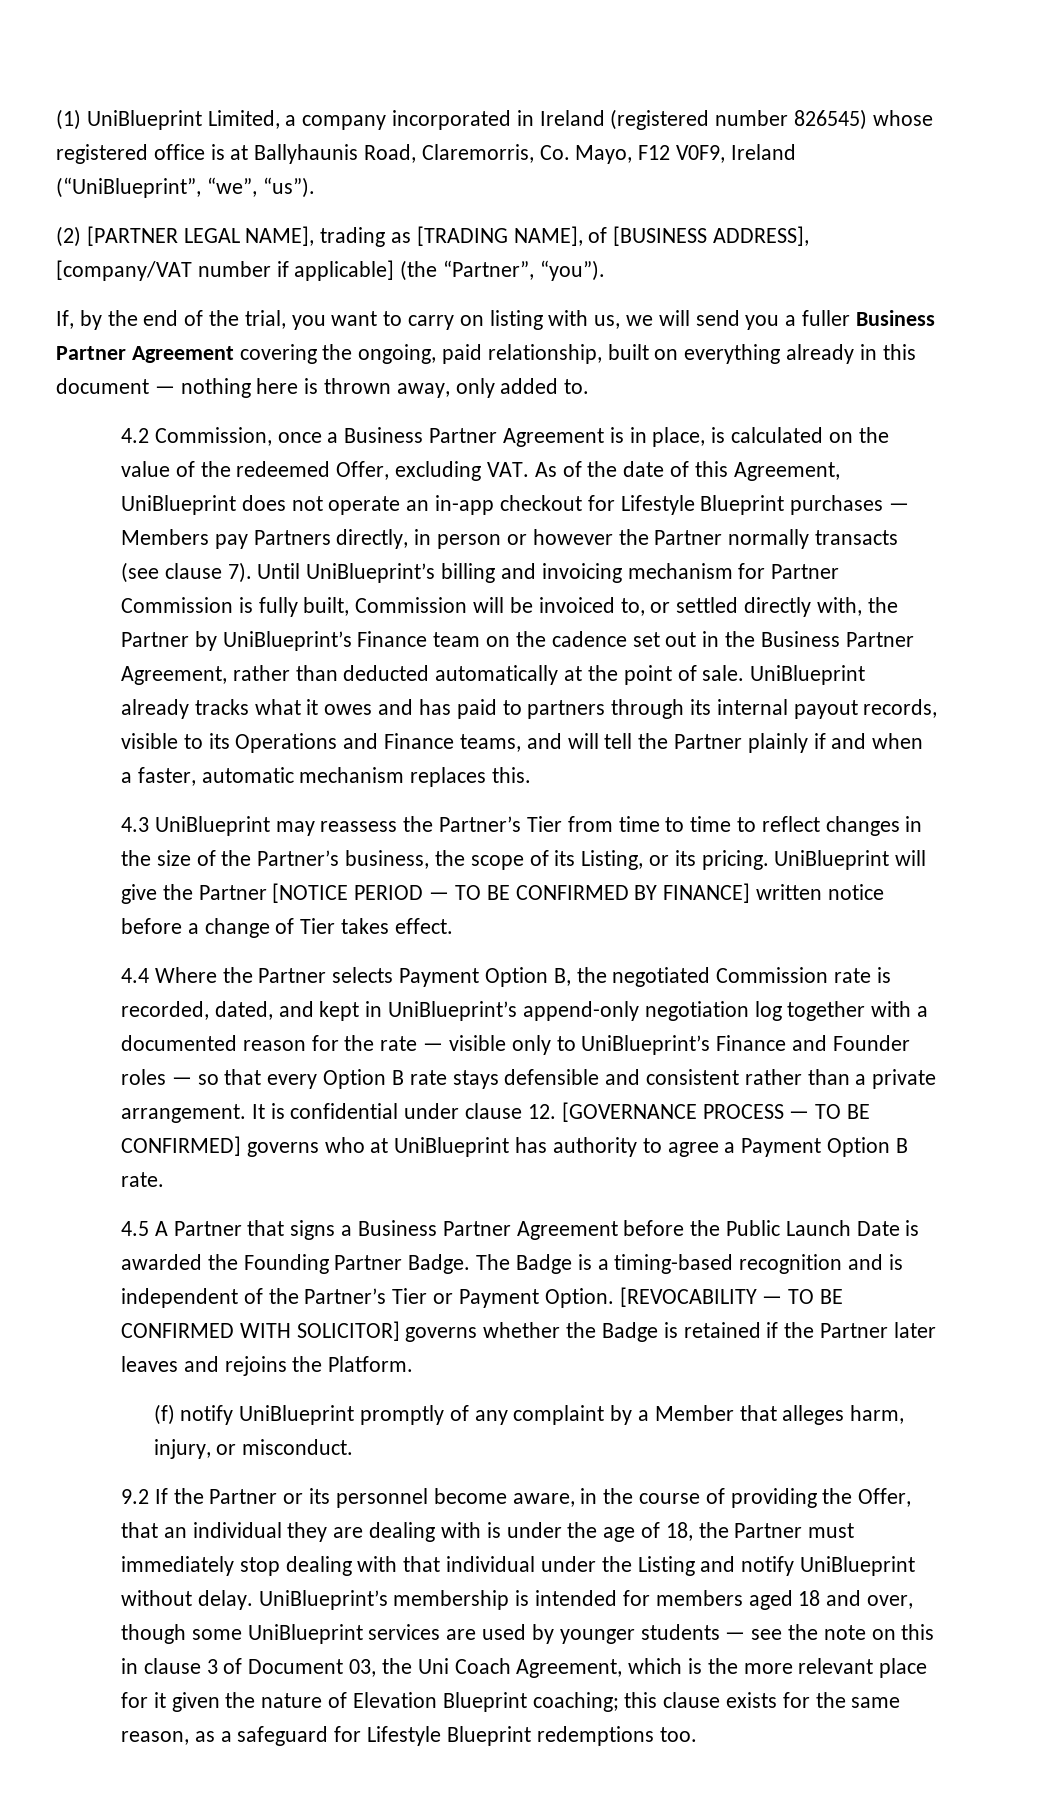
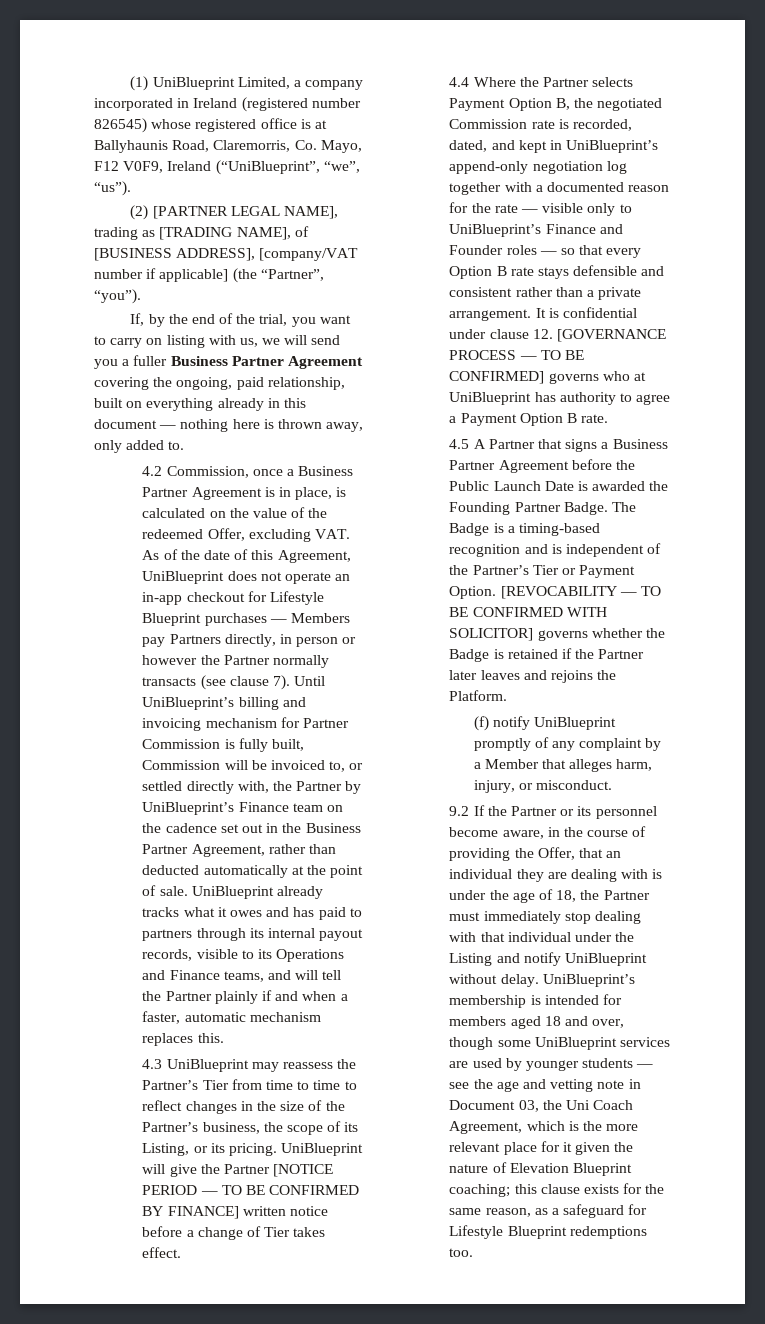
- UniBlueprint’s membership is intended for members aged 18 and over, though some UniBlueprint services are used by younger students — see the note on this in clause 3 of Document 03, the Uni Coach Agreement, which is the more relevant place for it given the nature of Elevation Blueprint coaching; this clause exists for the same reason, as a safeguard for Lifestyle Blueprint redemptions too.
+ UniBlueprint’s membership is intended for members aged 18 and over, though some UniBlueprint services are used by younger students — see the age and vetting note in Document 03, the Uni Coach Agreement, which is the more relevant place for it given the nature of Elevation Blueprint coaching; this clause exists for the same reason, as a safeguard for Lifestyle Blueprint redemptions too.

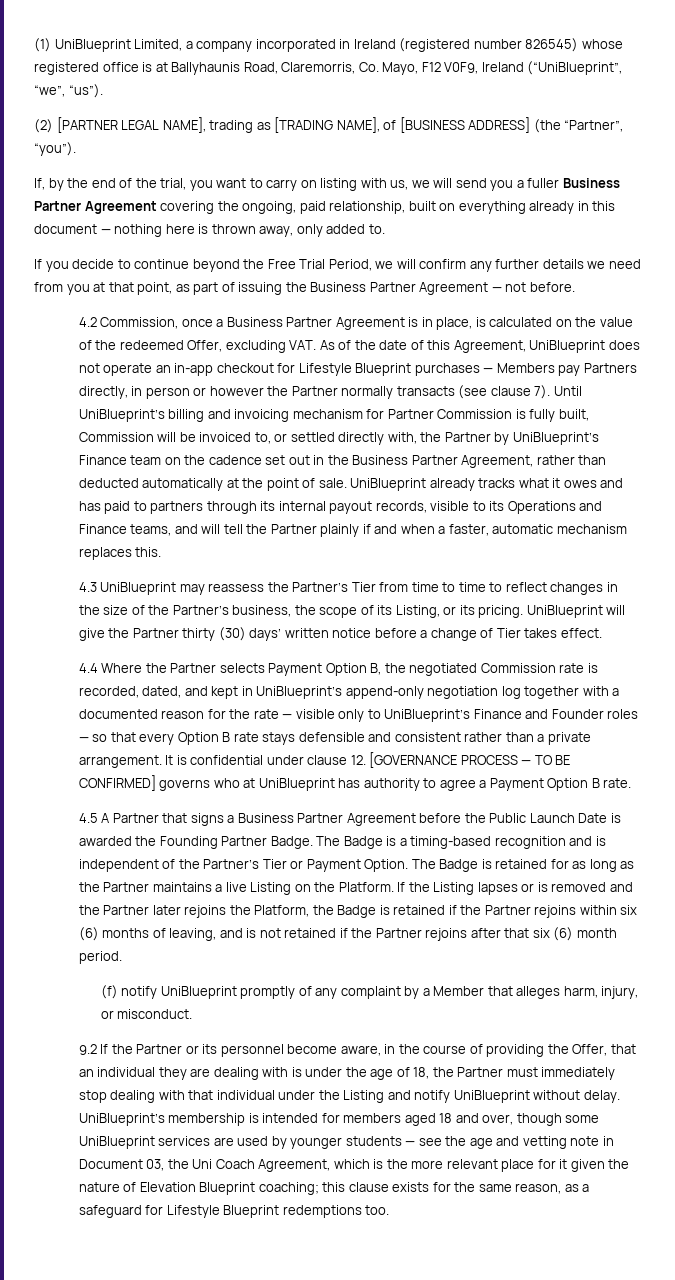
- (2) [PARTNER LEGAL NAME], trading as [TRADING NAME], of [BUSINESS ADDRESS], [company/VAT number if applicable] (the “Partner”, “you”).
+ (2) [PARTNER LEGAL NAME], trading as [TRADING NAME], of [BUSINESS ADDRESS] (the “Partner”, “you”).
+ If you decide to continue beyond the Free Trial Period, we will confirm any further details we need from you at that point, as part of issuing the Business Partner Agreement — not before.
- UniBlueprint will give the Partner [NOTICE PERIOD — TO BE CONFIRMED BY FINANCE] written notice before a change of Tier takes effect.
+ UniBlueprint will give the Partner thirty (30) days’ written notice before a change of Tier takes effect.
- [REVOCABILITY — TO BE CONFIRMED WITH SOLICITOR] governs whether the Badge is retained if the Partner later leaves and rejoins the Platform.
+ The Badge is retained for as long as the Partner maintains a live Listing on the Platform. If the Listing lapses or is removed and the Partner later rejoins the Platform, the Badge is retained if the Partner rejoins within six (6) months of leaving, and is not retained if the Partner rejoins after that six (6) month period.

